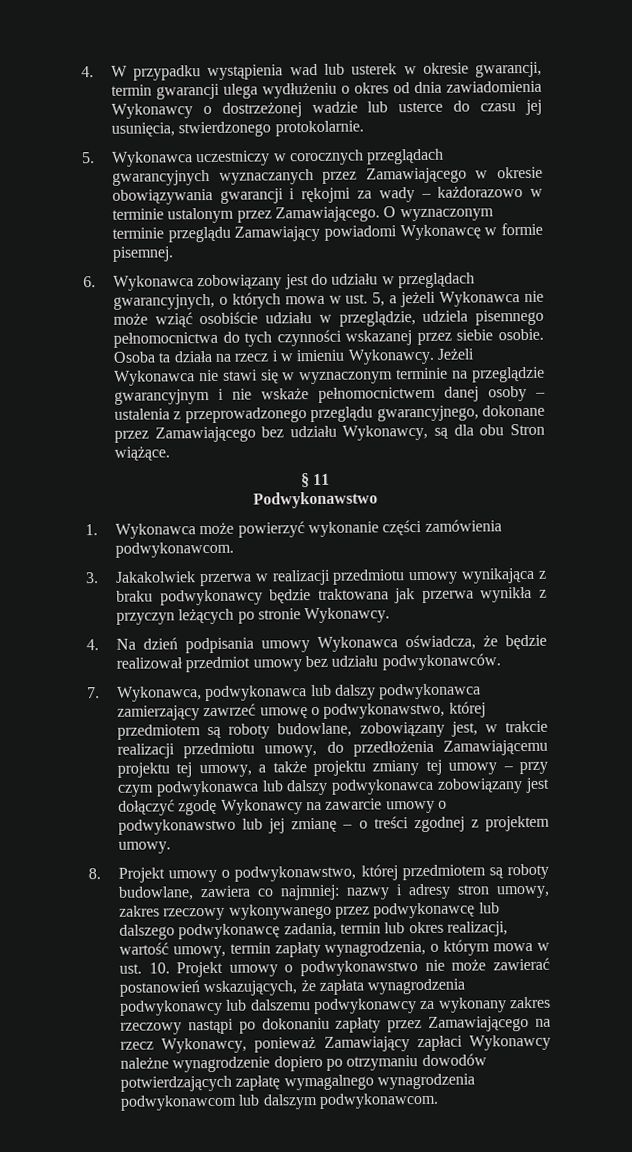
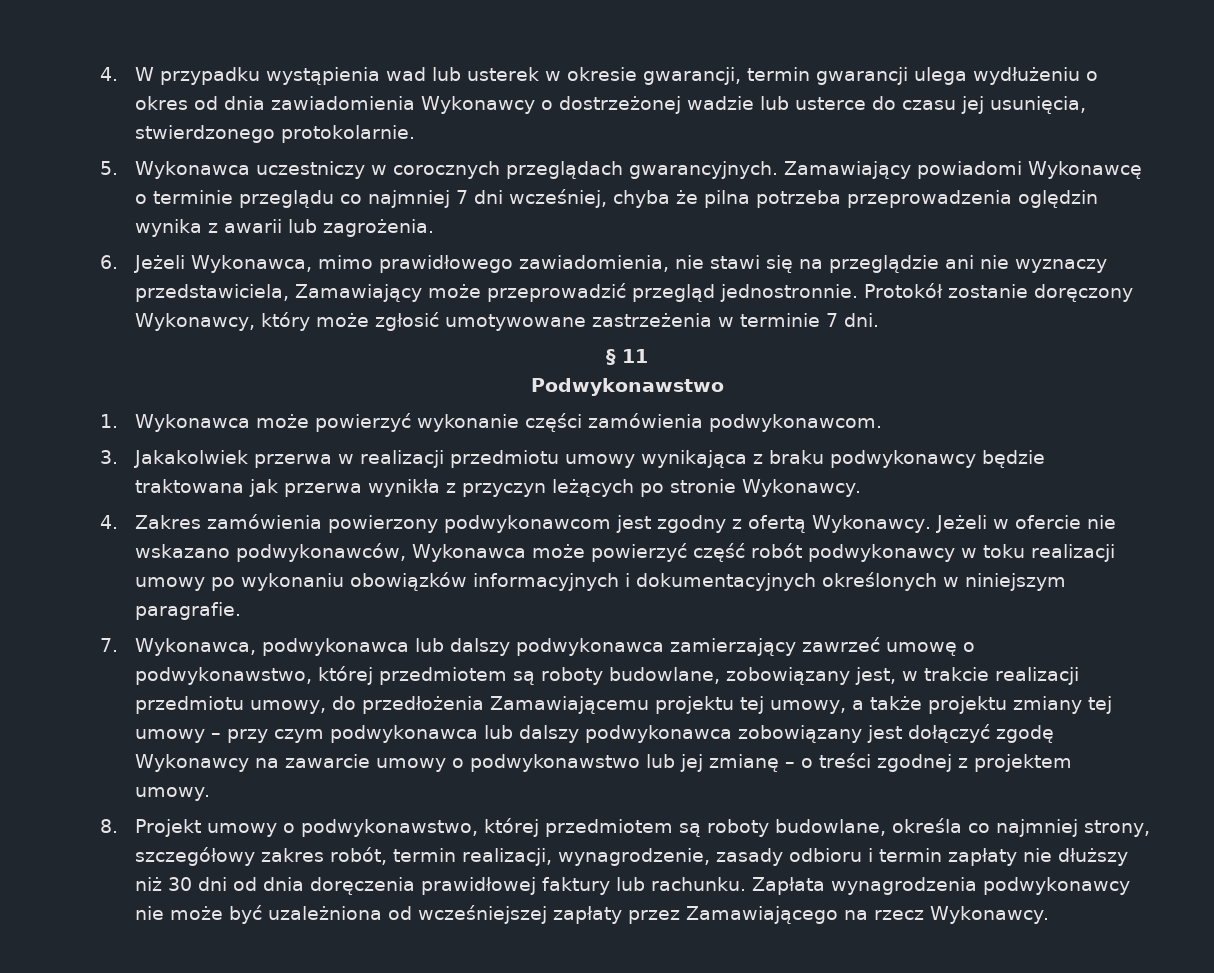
- 5. Wykonawca uczestniczy w corocznych przeglądach gwarancyjnych wyznaczanych przez Zamawiającego w okresie obowiązywania gwarancji i rękojmi za wady – każdorazowo w terminie ustalonym przez Zamawiającego. O wyznaczonym terminie przeglądu Zamawiający powiadomi Wykonawcę w formie pisemnej.
- 6. Wykonawca zobowiązany jest do udziału w przeglądach gwarancyjnych, o których mowa w ust. 5, a jeżeli Wykonawca nie może wziąć osobiście udziału w przeglądzie, udziela pisemnego pełnomocnictwa do tych czynności wskazanej przez siebie osobie. Osoba ta działa na rzecz i w imieniu Wykonawcy. Jeżeli Wykonawca nie stawi się w wyznaczonym terminie na przeglądzie gwarancyjnym i nie wskaże pełnomocnictwem danej osoby – ustalenia z przeprowadzonego przeglądu gwarancyjnego, dokonane przez Zamawiającego bez udziału Wykonawcy, są dla obu Stron wiążące.
+ 5. Wykonawca uczestniczy w corocznych przeglądach gwarancyjnych. Zamawiający powiadomi Wykonawcę o terminie przeglądu co najmniej 7 dni wcześniej, chyba że pilna potrzeba przeprowadzenia oględzin wynika z awarii lub zagrożenia.
+ 6. Jeżeli Wykonawca, mimo prawidłowego zawiadomienia, nie stawi się na przeglądzie ani nie wyznaczy przedstawiciela, Zamawiający może przeprowadzić przegląd jednostronnie. Protokół zostanie doręczony Wykonawcy, który może zgłosić umotywowane zastrzeżenia w terminie 7 dni.
- 4. Na dzień podpisania umowy Wykonawca oświadcza, że będzie realizował przedmiot umowy bez udziału podwykonawców.
+ 4. Zakres zamówienia powierzony podwykonawcom jest zgodny z ofertą Wykonawcy. Jeżeli w ofercie nie wskazano podwykonawców, Wykonawca może powierzyć część robót podwykonawcy w toku realizacji umowy po wykonaniu obowiązków informacyjnych i dokumentacyjnych określonych w niniejszym paragrafie.
- 8. Projekt umowy o podwykonawstwo, której przedmiotem są roboty budowlane, zawiera co najmniej: nazwy i adresy stron umowy, zakres rzeczowy wykonywanego przez podwykonawcę lub dalszego podwykonawcę zadania, termin lub okres realizacji, wartość umowy, termin zapłaty wynagrodzenia, o którym mowa w ust. 10. Projekt umowy o podwykonawstwo nie może zawierać postanowień wskazujących, że zapłata wynagrodzenia podwykonawcy lub dalszemu podwykonawcy za wykonany zakres rzeczowy nastąpi po dokonaniu zapłaty przez Zamawiającego na rzecz Wykonawcy, ponieważ Zamawiający zapłaci Wykonawcy należne wynagrodzenie dopiero po otrzymaniu dowodów potwierdzających zapłatę wymagalnego wynagrodzenia podwykonawcom lub dalszym podwykonawcom.
+ 8. Projekt umowy o podwykonawstwo, której przedmiotem są roboty budowlane, określa co najmniej strony, szczegółowy zakres robót, termin realizacji, wynagrodzenie, zasady odbioru i termin zapłaty nie dłuższy niż 30 dni od dnia doręczenia prawidłowej faktury lub rachunku. Zapłata wynagrodzenia podwykonawcy nie może być uzależniona od wcześniejszej zapłaty przez Zamawiającego na rzecz Wykonawcy.

